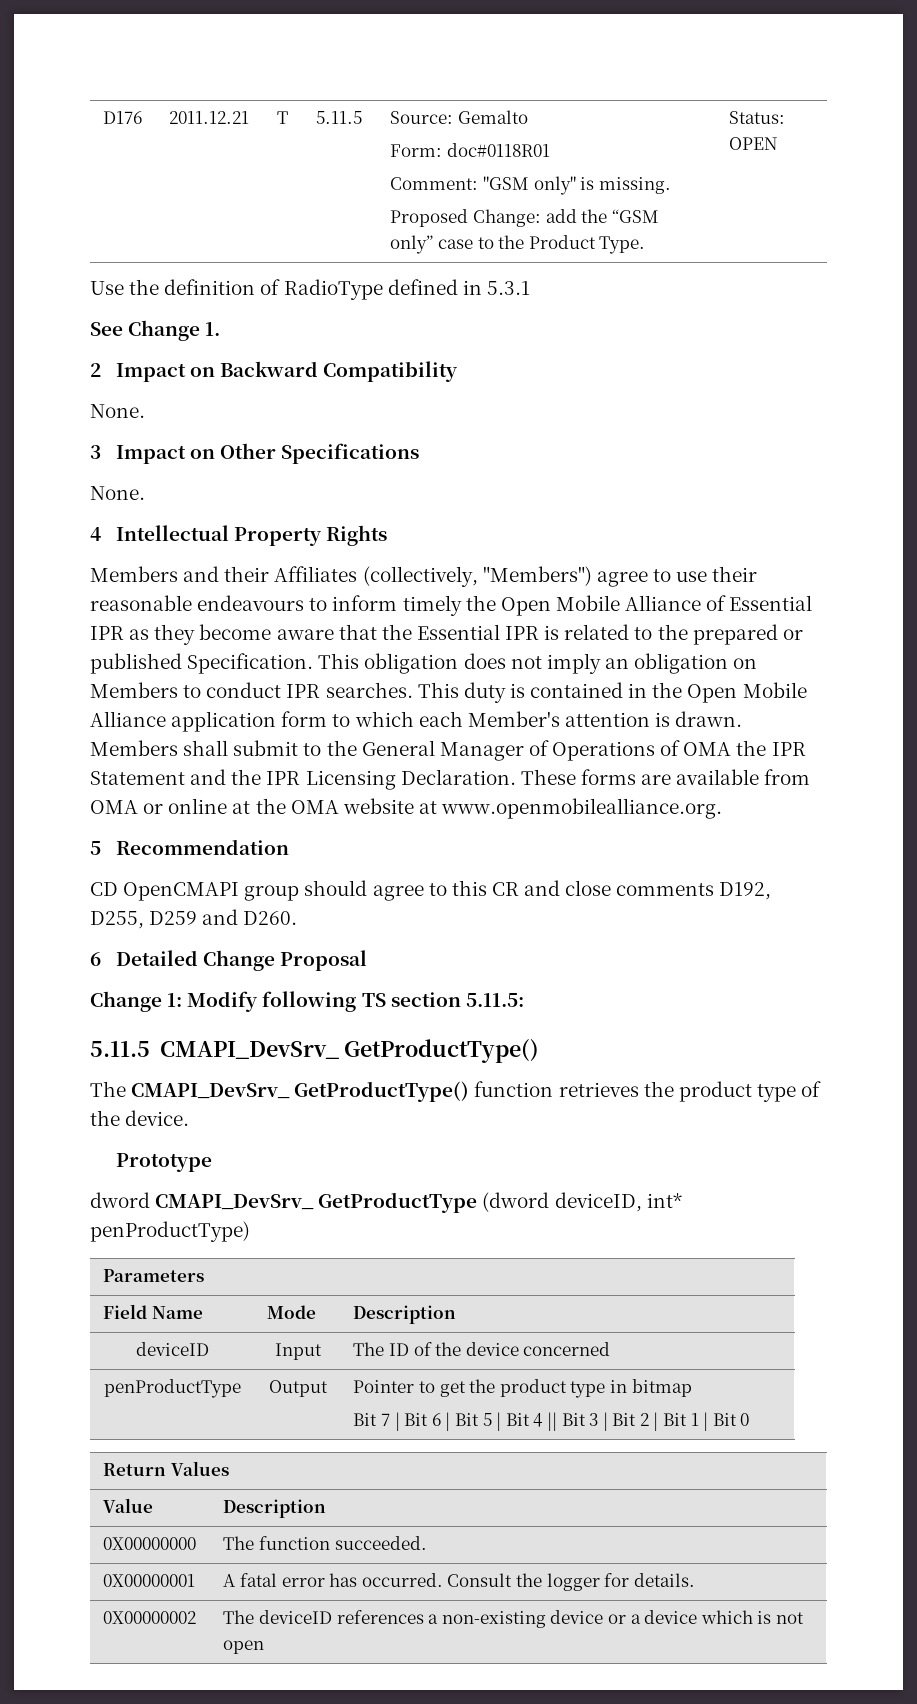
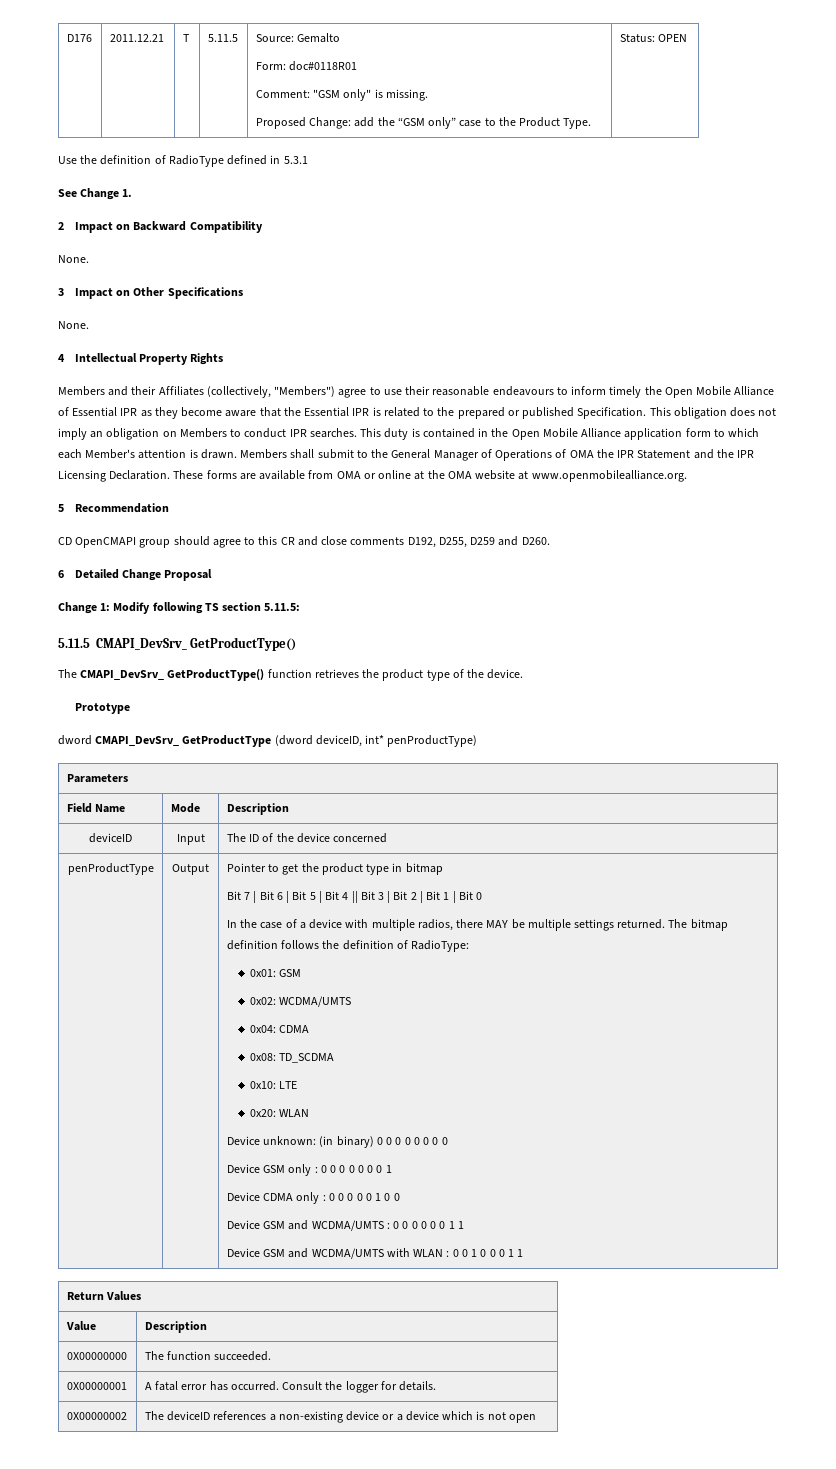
+ In the case of a device with multiple radios, there MAY be multiple settings returned. The bitmap definition follows the definition of RadioType:
+ 0x01: GSM
+ 0x02: WCDMA/UMTS
+ 0x04: CDMA
+ 0x08: TD_SCDMA
+ 0x10: LTE
+ 0x20: WLAN
+ Device unknown: (in binary) 0 0 0 0 0 0 0 0
+ Device GSM only : 0 0 0 0 0 0 0 1
+ Device CDMA only : 0 0 0 0 0 1 0 0
+ Device GSM and WCDMA/UMTS : 0 0 0 0 0 0 1 1
+ Device GSM and WCDMA/UMTS with WLAN : 0 0 1 0 0 0 1 1

